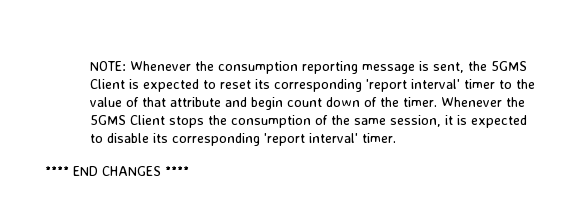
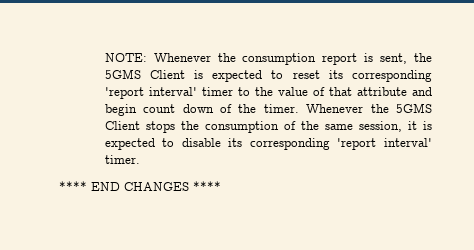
- NOTE: Whenever the consumption reporting message is sent, the 5GMS Client is expected to reset its corresponding 'report interval' timer to the value of that attribute and begin count down of the timer.
+ NOTE: Whenever the consumption report is sent, the 5GMS Client is expected to reset its corresponding 'report interval' timer to the value of that attribute and begin count down of the timer.

